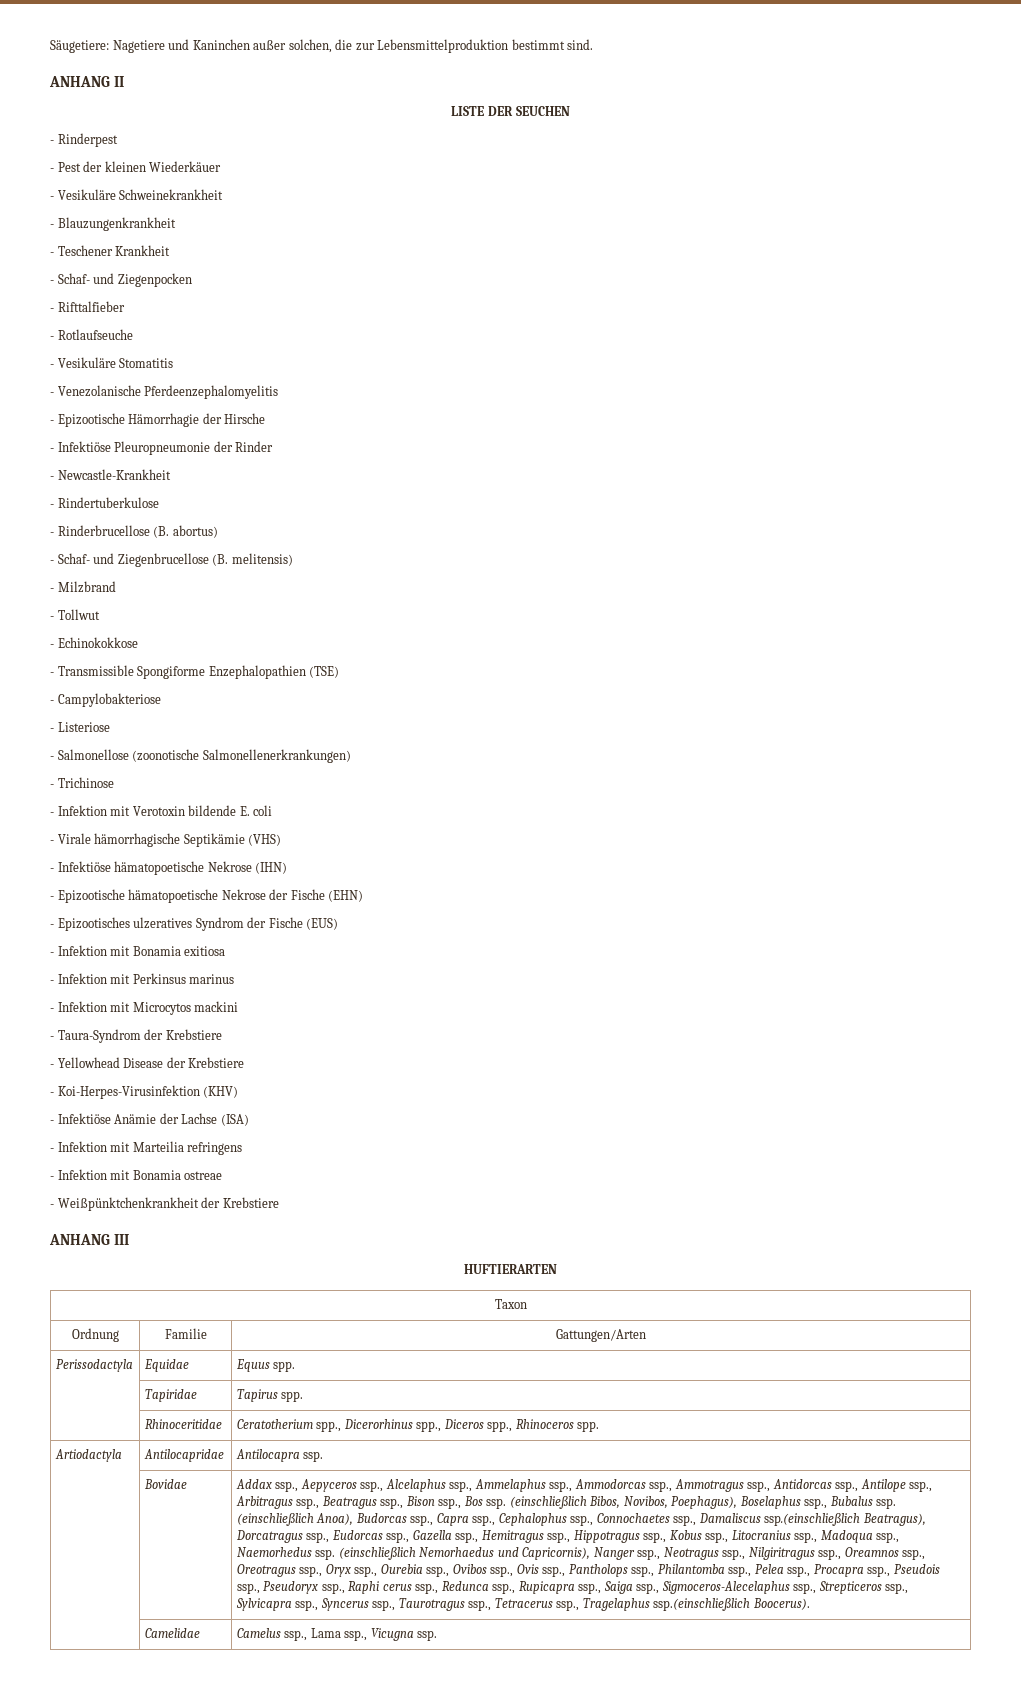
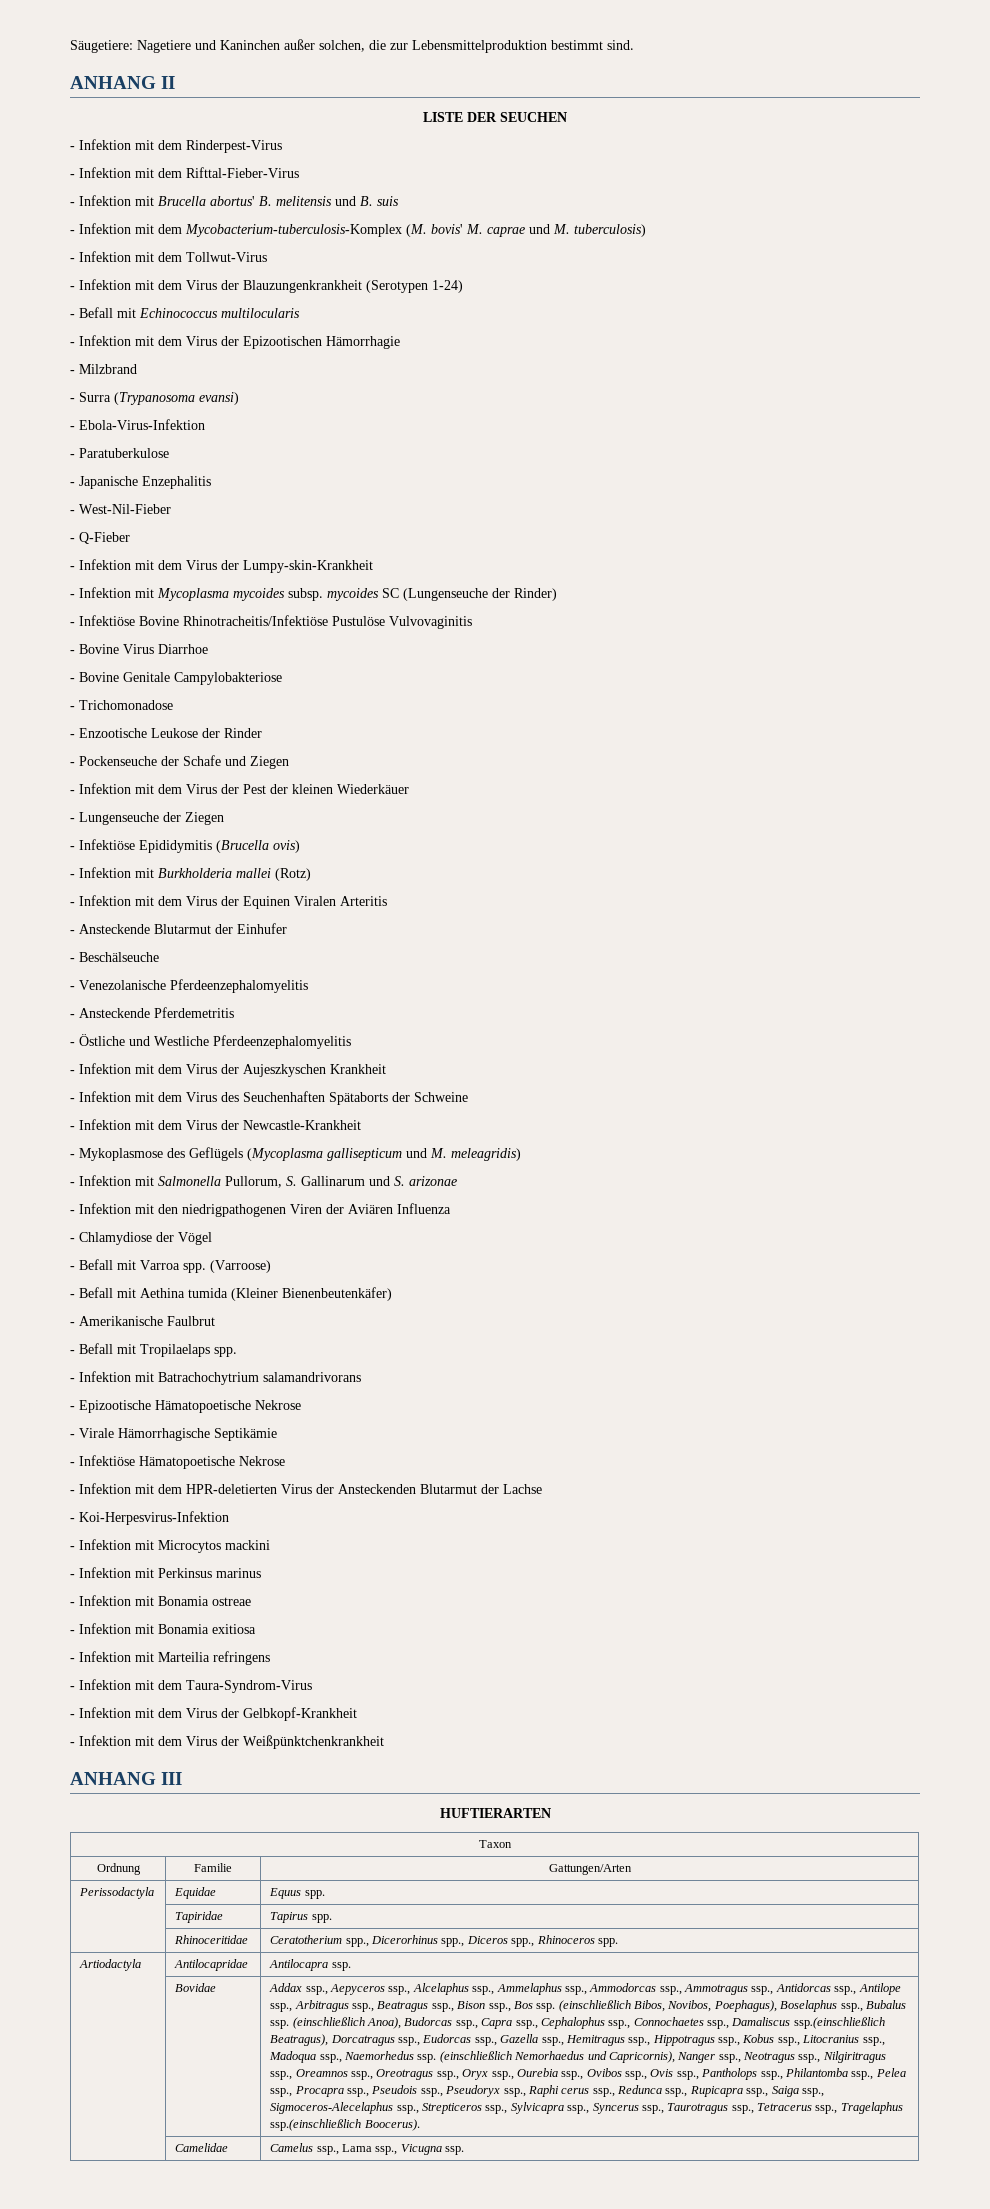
- - Rinderpest
- - Pest der kleinen Wiederkäuer
+ - Infektion mit dem Rinderpest-Virus
+ - Infektion mit dem Rifttal-Fieber-Virus
+ - Infektion mit Brucella abortus' B. melitensis und B. suis
+ - Infektion mit dem Mycobacterium-tuberculosis-Komplex (M. bovis' M. caprae und M. tuberculosis)
+ - Infektion mit dem Tollwut-Virus
+ - Infektion mit dem Virus der Blauzungenkrankheit (Serotypen 1-24)
+ - Befall mit Echinococcus multilocularis
+ - Infektion mit dem Virus der Epizootischen Hämorrhagie
+ - Milzbrand
+ - Surra (Trypanosoma evansi)
+ - Ebola-Virus-Infektion
+ - Paratuberkulose
+ - Japanische Enzephalitis
+ - West-Nil-Fieber
+ - Q-Fieber
+ - Infektion mit dem Virus der Lumpy-skin-Krankheit
+ - Infektion mit Mycoplasma mycoides subsp. mycoides SC (Lungenseuche der Rinder)
+ - Infektiöse Bovine Rhinotracheitis/Infektiöse Pustulöse Vulvovaginitis
+ - Bovine Virus Diarrhoe
+ - Bovine Genitale Campylobakteriose
+ - Trichomonadose
+ - Enzootische Leukose der Rinder
+ - Pockenseuche der Schafe und Ziegen
+ - Infektion mit dem Virus der Pest der kleinen Wiederkäuer
- - Vesikuläre Schweinekrankheit
- - Blauzungenkrankheit
- - Teschener Krankheit
- - Schaf- und Ziegenpocken
- - Rifttalfieber
- - Rotlaufseuche
- - Vesikuläre Stomatitis
+ - Lungenseuche der Ziegen
+ - Infektiöse Epididymitis (Brucella ovis)
+ - Infektion mit Burkholderia mallei (Rotz)
+ - Infektion mit dem Virus der Equinen Viralen Arteritis
+ - Ansteckende Blutarmut der Einhufer
+ - Beschälseuche
  - Venezolanische Pferdeenzephalomyelitis
- - Epizootische Hämorrhagie der Hirsche
- - Infektiöse Pleuropneumonie der Rinder
- - Newcastle-Krankheit
- - Rindertuberkulose
- - Rinderbrucellose (B. abortus)
- - Schaf- und Ziegenbrucellose (B. melitensis)
- - Milzbrand
- - Tollwut
- - Echinokokkose
- - Transmissible Spongiforme Enzephalopathien (TSE)
- - Campylobakteriose
- - Listeriose
- - Salmonellose (zoonotische Salmonellenerkrankungen)
- - Trichinose
- - Infektion mit Verotoxin bildende E. coli
+ - Ansteckende Pferdemetritis
+ - Östliche und Westliche Pferdeenzephalomyelitis
+ - Infektion mit dem Virus der Aujeszkyschen Krankheit
+ - Infektion mit dem Virus des Seuchenhaften Spätaborts der Schweine
+ - Infektion mit dem Virus der Newcastle-Krankheit
+ - Mykoplasmose des Geflügels (Mycoplasma gallisepticum und M. meleagridis)
+ - Infektion mit Salmonella Pullorum, S. Gallinarum und S. arizonae
+ - Infektion mit den niedrigpathogenen Viren der Aviären Influenza
+ - Chlamydiose der Vögel
+ - Befall mit Varroa spp. (Varroose)
+ - Befall mit Aethina tumida (Kleiner Bienenbeutenkäfer)
+ - Amerikanische Faulbrut
+ - Befall mit Tropilaelaps spp.
+ - Infektion mit Batrachochytrium salamandrivorans
+ - Epizootische Hämatopoetische Nekrose
- - Virale hämorrhagische Septikämie (VHS)
- - Infektiöse hämatopoetische Nekrose (IHN)
- - Epizootische hämatopoetische Nekrose der Fische (EHN)
- - Epizootisches ulzeratives Syndrom der Fische (EUS)
+ - Virale Hämorrhagische Septikämie
+ - Infektiöse Hämatopoetische Nekrose
+ - Infektion mit dem HPR-deletierten Virus der Ansteckenden Blutarmut der Lachse
+ - Koi-Herpesvirus-Infektion
+ - Infektion mit Microcytos mackini
+ - Infektion mit Perkinsus marinus
+ - Infektion mit Bonamia ostreae
- - Infektion mit Perkinsus marinus
- - Infektion mit Microcytos mackini
- - Taura-Syndrom der Krebstiere
- - Yellowhead Disease der Krebstiere
- - Koi-Herpes-Virusinfektion (KHV)
- - Infektiöse Anämie der Lachse (ISA)
- - Infektion mit Bonamia ostreae
- - Weißpünktchenkrankheit der Krebstiere
+ - Infektion mit dem Taura-Syndrom-Virus
+ - Infektion mit dem Virus der Gelbkopf-Krankheit
+ - Infektion mit dem Virus der Weißpünktchenkrankheit

